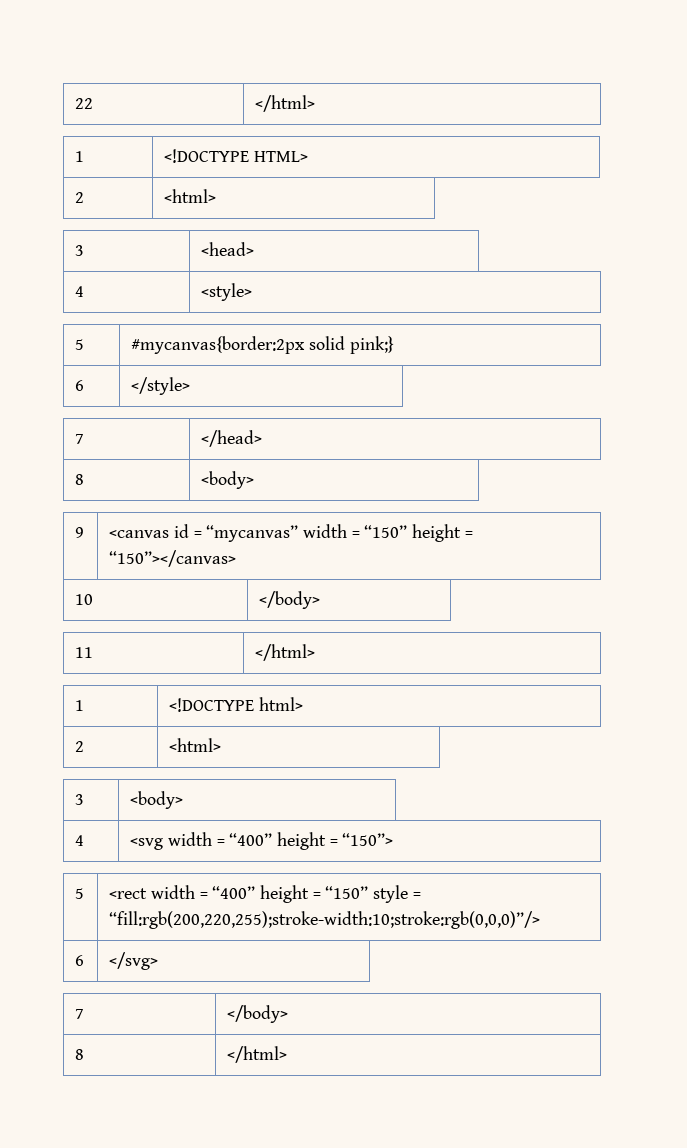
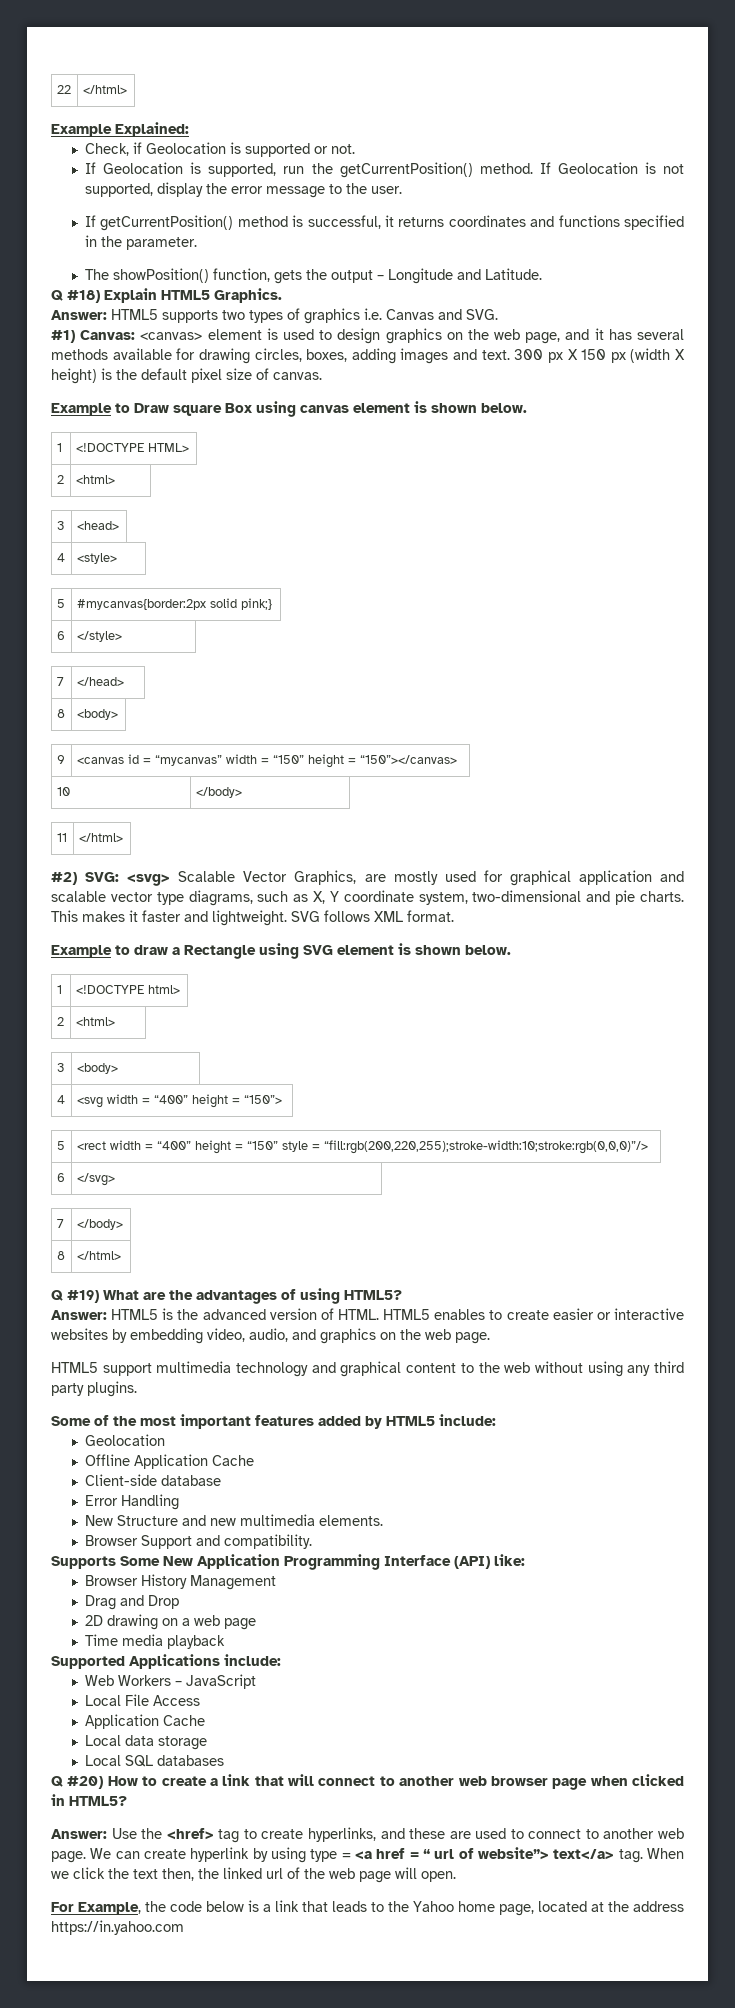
+ Example Explained:
+ Check, if Geolocation is supported or not.
+ If Geolocation is supported, run the getCurrentPosition() method. If Geolocation is not supported, display the error message to the user.
+ If getCurrentPosition() method is successful, it returns coordinates and functions specified in the parameter.
+ The showPosition() function, gets the output – Longitude and Latitude.
+ Q #18) Explain HTML5 Graphics.
+ Answer: HTML5 supports two types of graphics i.e. Canvas and SVG.
+ #1) Canvas: <canvas> element is used to design graphics on the web page, and it has several methods available for drawing circles, boxes, adding images and text. 300 px X 150 px (width X height) is the default pixel size of canvas.
+ Example to Draw square Box using canvas element is shown below.
+ #2) SVG: <svg> Scalable Vector Graphics, are mostly used for graphical application and scalable vector type diagrams, such as X, Y coordinate system, two-dimensional and pie charts. This makes it faster and lightweight. SVG follows XML format.
+ Example to draw a Rectangle using SVG element is shown below.
+ Q #19) What are the advantages of using HTML5?
+ Answer: HTML5 is the advanced version of HTML. HTML5 enables to create easier or interactive websites by embedding video, audio, and graphics on the web page.
+ HTML5 support multimedia technology and graphical content to the web without using any third party plugins.
+ Some of the most important features added by HTML5 include:
+ Geolocation
+ Offline Application Cache
+ Client-side database
+ Error Handling
+ New Structure and new multimedia elements.
+ Browser Support and compatibility.
+ Supports Some New Application Programming Interface (API) like:
+ Browser History Management
+ Drag and Drop
+ 2D drawing on a web page
+ Time media playback
+ Supported Applications include:
+ Web Workers – JavaScript
+ Local File Access
+ Application Cache
+ Local data storage
+ Local SQL databases
+ Q #20) How to create a link that will connect to another web browser page when clicked in HTML5?
+ Answer: Use the <href> tag to create hyperlinks, and these are used to connect to another web page. We can create hyperlink by using type = <a href = “ url of website”> text</a> tag. When we click the text then, the linked url of the web page will open.
+ For Example, the code below is a link that leads to the Yahoo home page, located at the address https://in.yahoo.com

